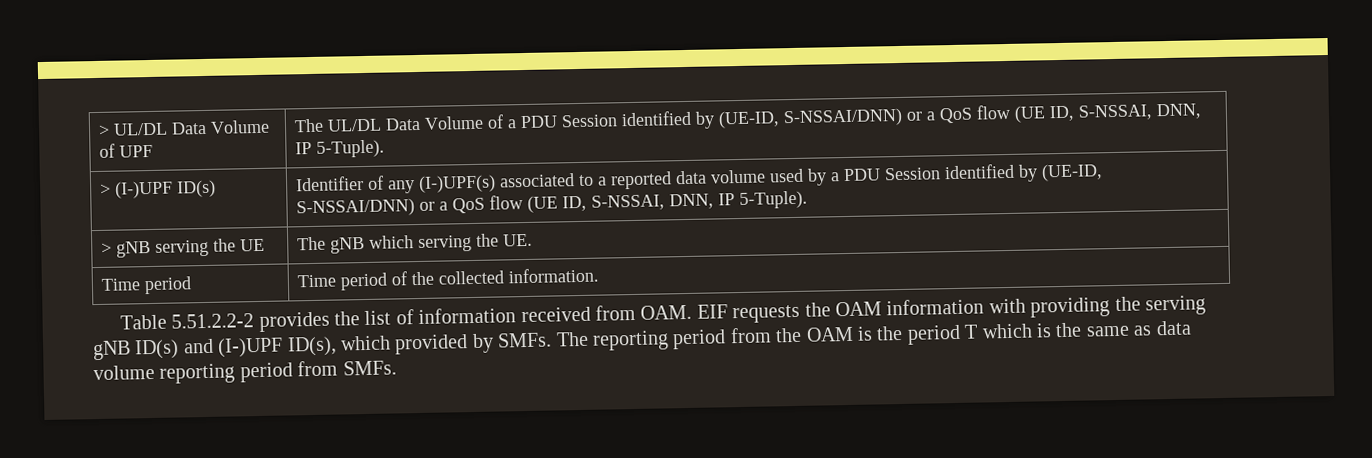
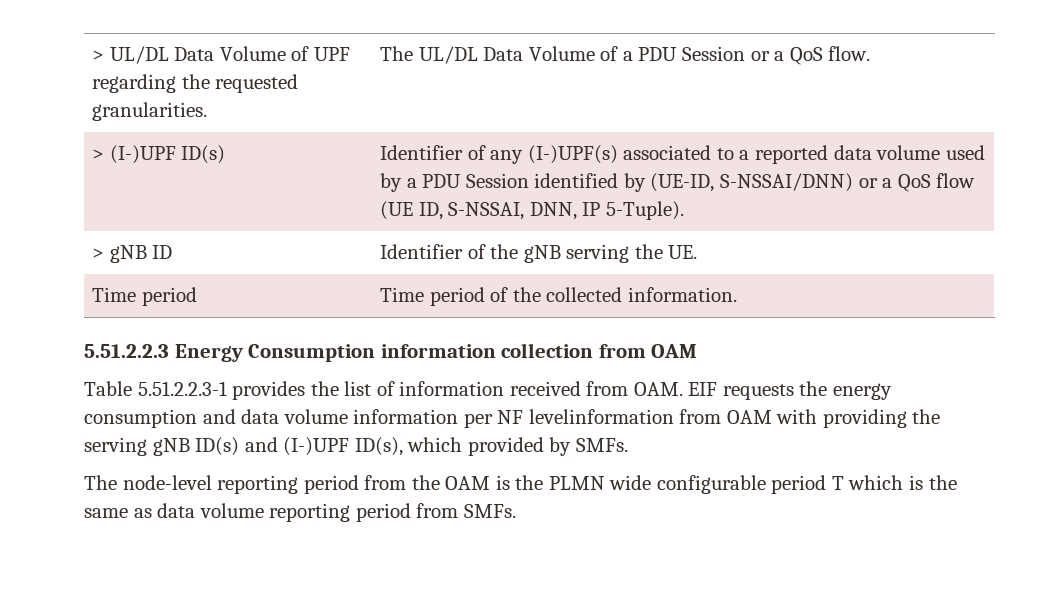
- > UL/DL Data Volume of UPF | The UL/DL Data Volume of a PDU Session identified by (UE-ID, S-NSSAI/DNN) or a QoS flow (UE ID, S-NSSAI, DNN, IP 5-Tuple).
+ > UL/DL Data Volume of UPF regarding the requested granularities. | The UL/DL Data Volume of a PDU Session or a QoS flow.
- > gNB serving the UE | The gNB which serving the UE.
+ > gNB ID | Identifier of the gNB serving the UE.
+ 5.51.2.2.3 Energy Consumption information collection from OAM
- Table 5.51.2.2-2 provides the list of information received from OAM. EIF requests the OAM information with providing the serving gNB ID(s) and (I-)UPF ID(s), which provided by SMFs. The reporting period from the OAM is the period T which is the same as data volume reporting period from SMFs.
+ Table 5.51.2.2.3-1 provides the list of information received from OAM. EIF requests the energy consumption and data volume information per NF levelinformation from OAM with providing the serving gNB ID(s) and (I-)UPF ID(s), which provided by SMFs.
+ The node-level reporting period from the OAM is the PLMN wide configurable period T which is the same as data volume reporting period from SMFs.

